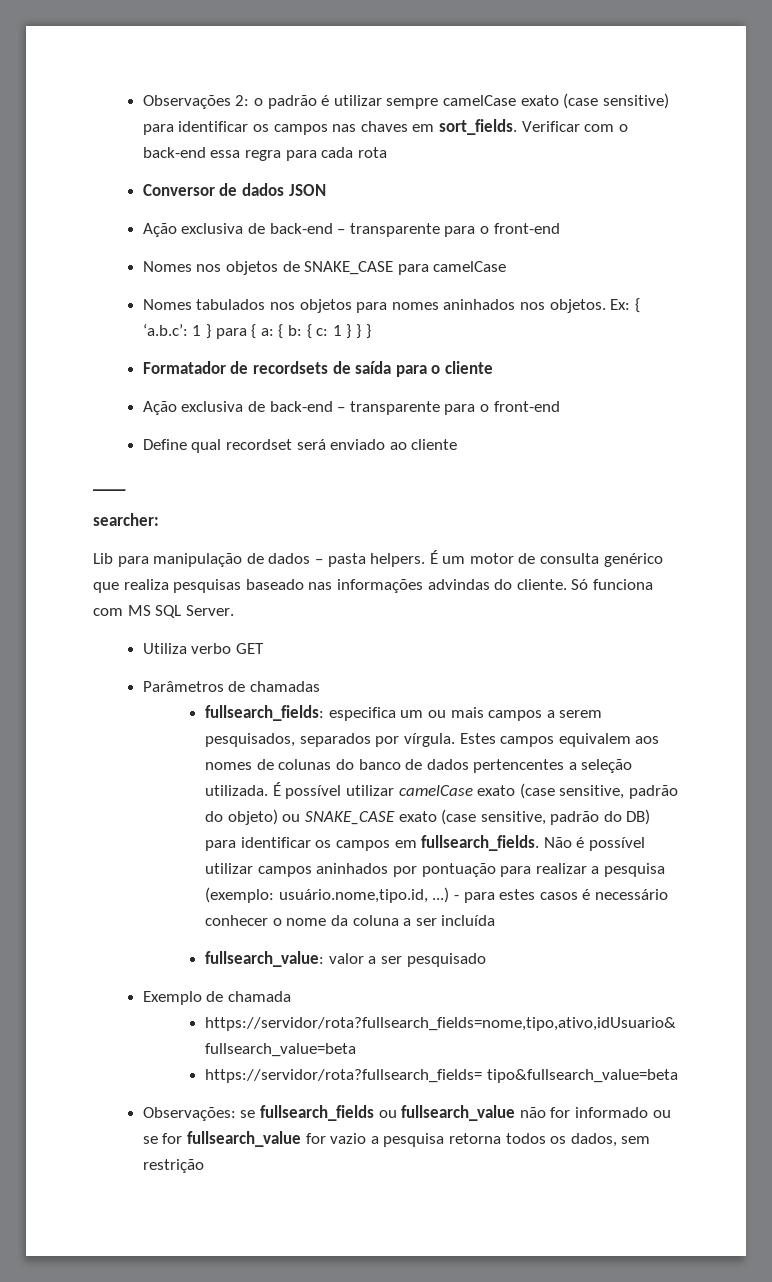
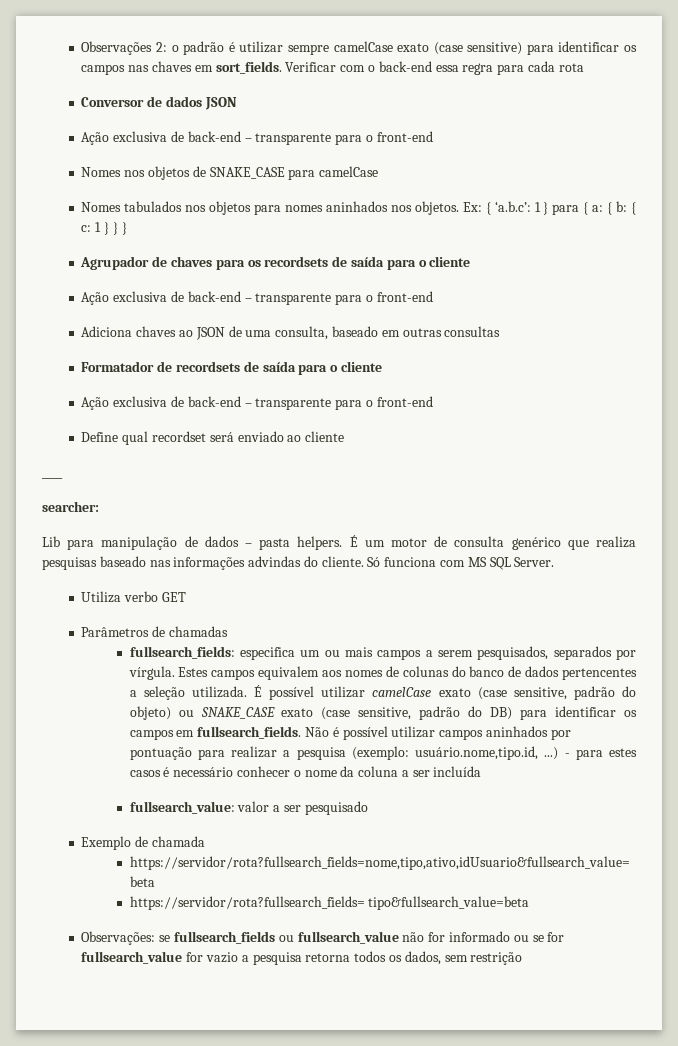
+ Agrupador de chaves para os recordsets de saída para o cliente
+ Ação exclusiva de back-end – transparente para o front-end
+ Adiciona chaves ao JSON de uma consulta, baseado em outras consultas

